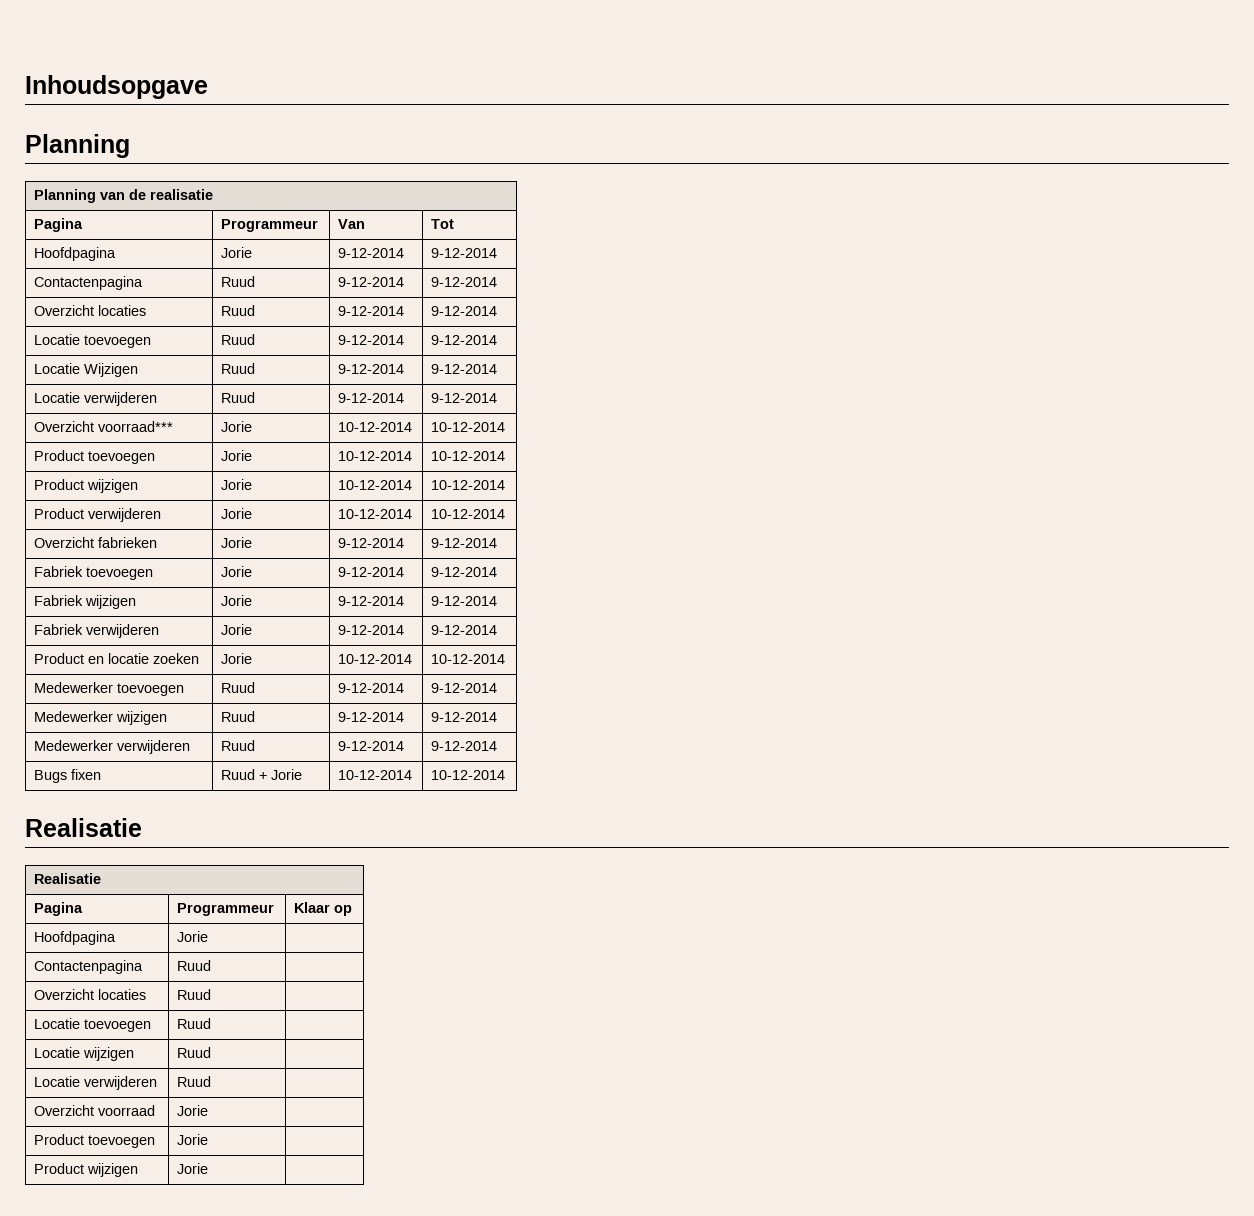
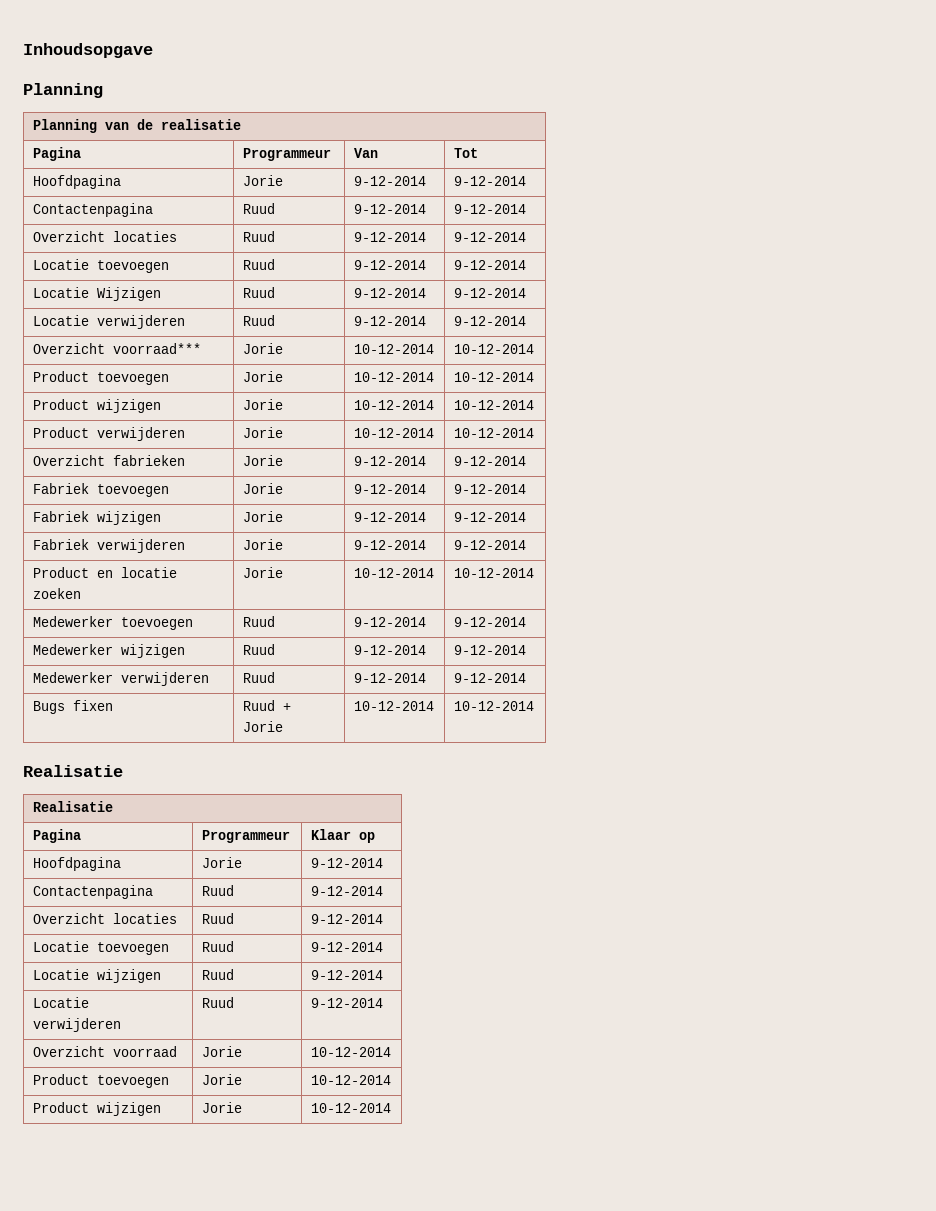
  Pagina | Programmeur | Klaar op
- Hoofdpagina | Jorie |
- Contactenpagina | Ruud |
- Overzicht locaties | Ruud |
- Locatie toevoegen | Ruud |
+ Hoofdpagina | Jorie | 9-12-2014
+ Contactenpagina | Ruud | 9-12-2014
+ Overzicht locaties | Ruud | 9-12-2014
+ Locatie toevoegen | Ruud | 9-12-2014
- Locatie wijzigen | Ruud |
- Locatie verwijderen | Ruud |
+ Locatie wijzigen | Ruud | 9-12-2014
+ Locatie verwijderen | Ruud | 9-12-2014
- Overzicht voorraad | Jorie |
- Product toevoegen | Jorie |
- Product wijzigen | Jorie |
+ Overzicht voorraad | Jorie | 10-12-2014
+ Product toevoegen | Jorie | 10-12-2014
+ Product wijzigen | Jorie | 10-12-2014

